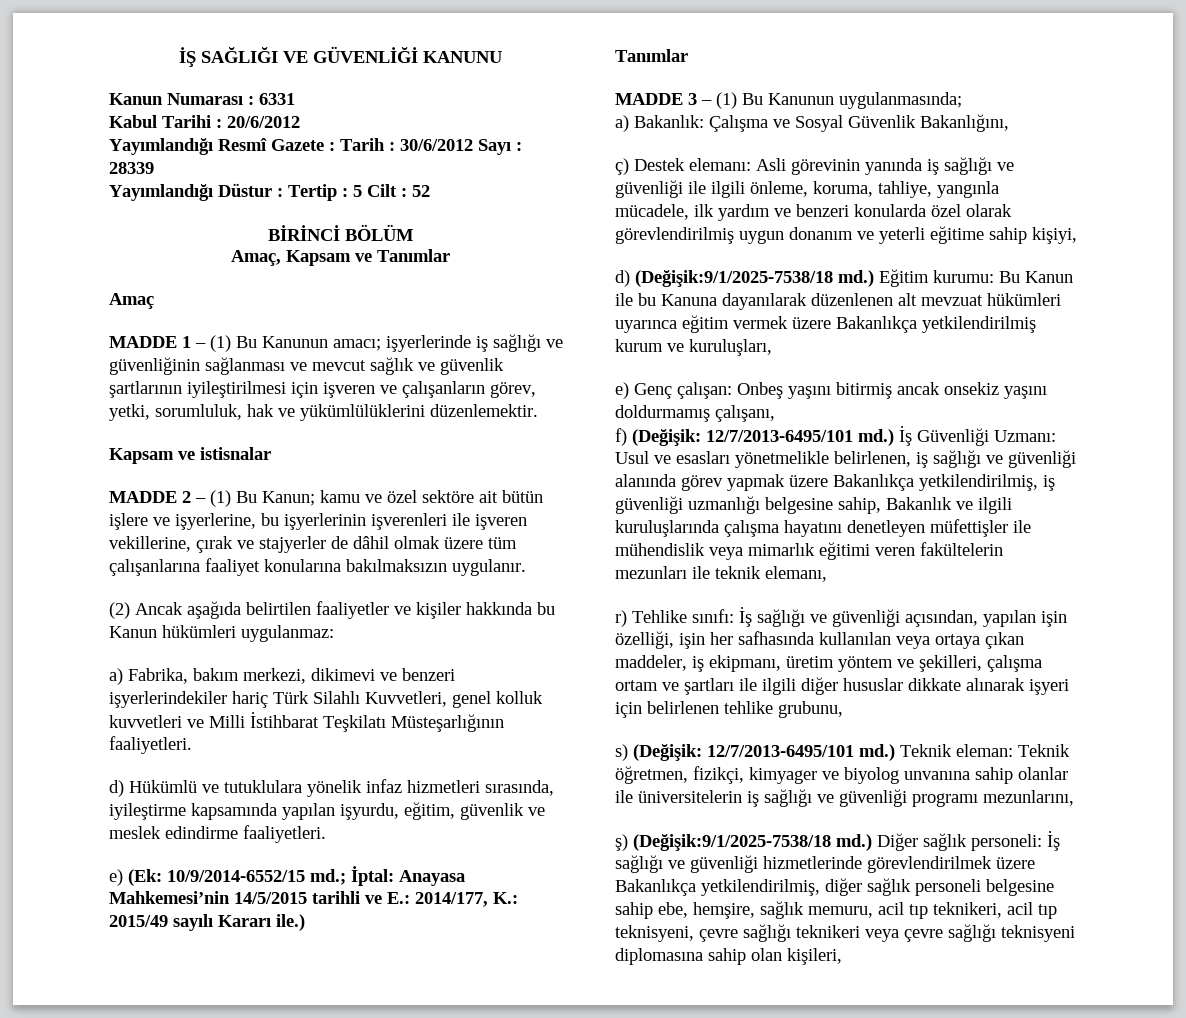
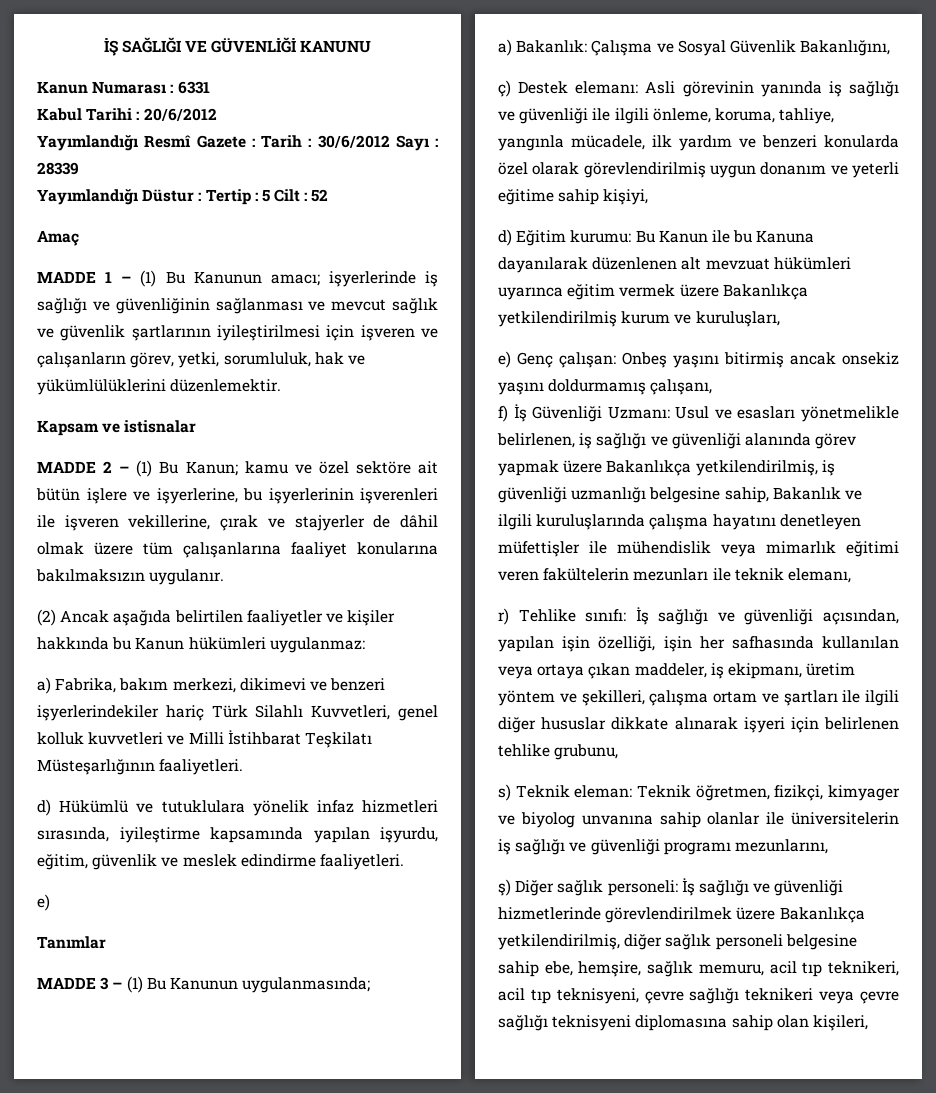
- BİRİNCİ BÖLÜM
- Amaç, Kapsam ve Tanımlar
  d) Hükümlü ve tutuklulara yönelik infaz hizmetleri sırasında, iyileştirme kapsamında yapılan işyurdu, eğitim, güvenlik ve meslek edindirme faaliyetleri.
- e) (Ek: 10/9/2014-6552/15 md.; İptal: Anayasa Mahkemesi’nin 14/5/2015 tarihli ve E.: 2014/177, K.: 2015/49 sayılı Kararı ile.)
+ e)
- d) (Değişik:9/1/2025-7538/18 md.) Eğitim kurumu: Bu Kanun ile bu Kanuna dayanılarak düzenlenen alt mevzuat hükümleri uyarınca eğitim vermek üzere Bakanlıkça yetkilendirilmiş kurum ve kuruluşları,
+ d) Eğitim kurumu: Bu Kanun ile bu Kanuna dayanılarak düzenlenen alt mevzuat hükümleri uyarınca eğitim vermek üzere Bakanlıkça yetkilendirilmiş kurum ve kuruluşları,
- f) (Değişik: 12/7/2013-6495/101 md.) İş Güvenliği Uzmanı: Usul ve esasları yönetmelikle belirlenen, iş sağlığı ve güvenliği alanında görev yapmak üzere Bakanlıkça yetkilendirilmiş, iş güvenliği uzmanlığı belgesine sahip, Bakanlık ve ilgili kuruluşlarında çalışma hayatını denetleyen müfettişler ile mühendislik veya mimarlık eğitimi veren fakültelerin mezunları ile teknik elemanı,
+ f) İş Güvenliği Uzmanı: Usul ve esasları yönetmelikle belirlenen, iş sağlığı ve güvenliği alanında görev yapmak üzere Bakanlıkça yetkilendirilmiş, iş güvenliği uzmanlığı belgesine sahip, Bakanlık ve ilgili kuruluşlarında çalışma hayatını denetleyen müfettişler ile mühendislik veya mimarlık eğitimi veren fakültelerin mezunları ile teknik elemanı,
- s) (Değişik: 12/7/2013-6495/101 md.) Teknik eleman: Teknik öğretmen, fizikçi, kimyager ve biyolog unvanına sahip olanlar ile üniversitelerin iş sağlığı ve güvenliği programı mezunlarını,
+ s) Teknik eleman: Teknik öğretmen, fizikçi, kimyager ve biyolog unvanına sahip olanlar ile üniversitelerin iş sağlığı ve güvenliği programı mezunlarını,
- ş) (Değişik:9/1/2025-7538/18 md.) Diğer sağlık personeli: İş sağlığı ve güvenliği hizmetlerinde görevlendirilmek üzere Bakanlıkça yetkilendirilmiş, diğer sağlık personeli belgesine sahip ebe, hemşire, sağlık memuru, acil tıp teknikeri, acil tıp teknisyeni, çevre sağlığı teknikeri veya çevre sağlığı teknisyeni diplomasına sahip olan kişileri,
+ ş) Diğer sağlık personeli: İş sağlığı ve güvenliği hizmetlerinde görevlendirilmek üzere Bakanlıkça yetkilendirilmiş, diğer sağlık personeli belgesine sahip ebe, hemşire, sağlık memuru, acil tıp teknikeri, acil tıp teknisyeni, çevre sağlığı teknikeri veya çevre sağlığı teknisyeni diplomasına sahip olan kişileri,

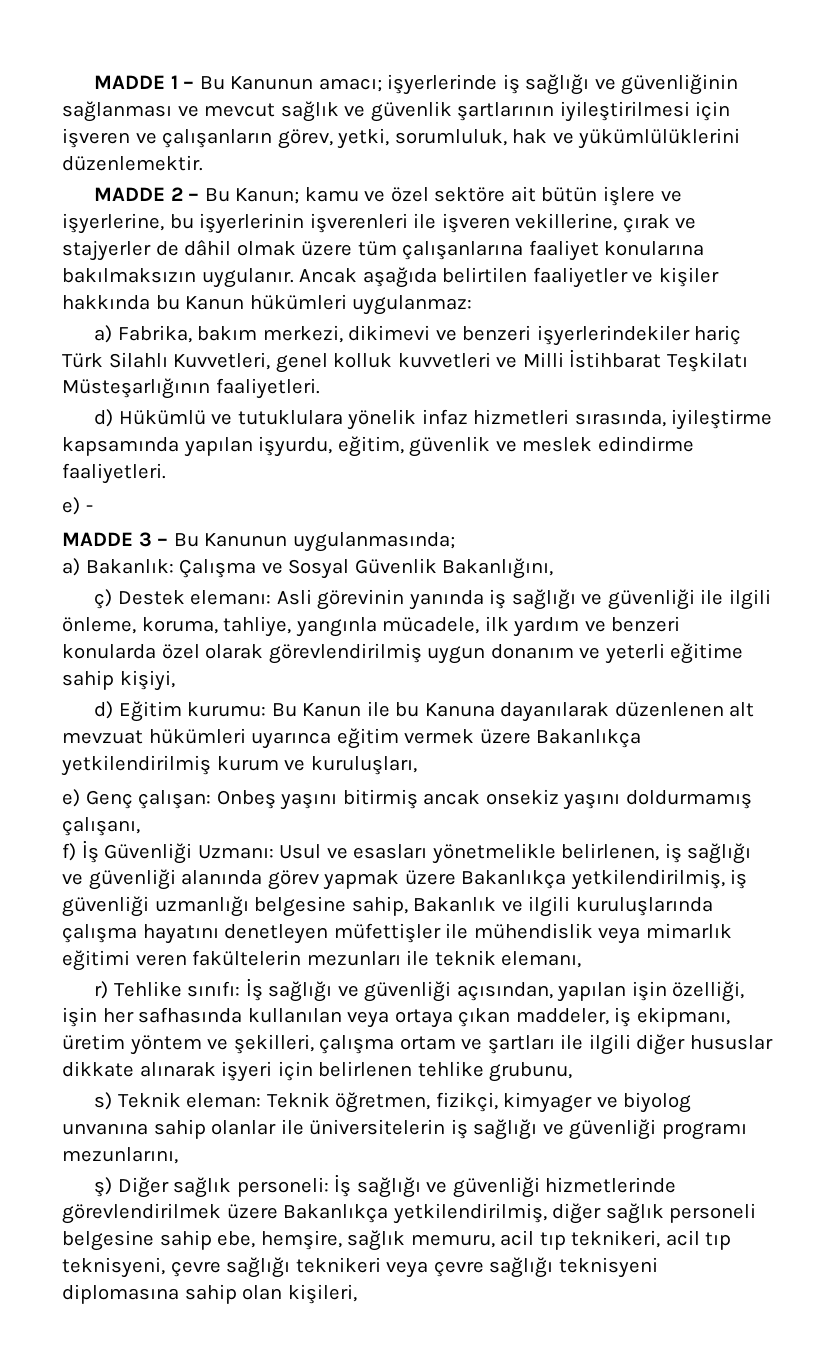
- İŞ SAĞLIĞI VE GÜVENLİĞİ KANUNU
- Kanun Numarası : 6331
- Kabul Tarihi : 20/6/2012
- Yayımlandığı Resmî Gazete : Tarih : 30/6/2012 Sayı : 28339
- Yayımlandığı Düstur : Tertip : 5 Cilt : 52
- Amaç
- MADDE 1 – (1) Bu Kanunun amacı; işyerlerinde iş sağlığı ve güvenliğinin sağlanması ve mevcut sağlık ve güvenlik şartlarının iyileştirilmesi için işveren ve çalışanların görev, yetki, sorumluluk, hak ve yükümlülüklerini düzenlemektir.
+ MADDE 1 – Bu Kanunun amacı; işyerlerinde iş sağlığı ve güvenliğinin sağlanması ve mevcut sağlık ve güvenlik şartlarının iyileştirilmesi için işveren ve çalışanların görev, yetki, sorumluluk, hak ve yükümlülüklerini düzenlemektir.
- Kapsam ve istisnalar
- MADDE 2 – (1) Bu Kanun; kamu ve özel sektöre ait bütün işlere ve işyerlerine, bu işyerlerinin işverenleri ile işveren vekillerine, çırak ve stajyerler de dâhil olmak üzere tüm çalışanlarına faaliyet konularına bakılmaksızın uygulanır.
- (2) Ancak aşağıda belirtilen faaliyetler ve kişiler hakkında bu Kanun hükümleri uygulanmaz:
+ MADDE 2 – Bu Kanun; kamu ve özel sektöre ait bütün işlere ve işyerlerine, bu işyerlerinin işverenleri ile işveren vekillerine, çırak ve stajyerler de dâhil olmak üzere tüm çalışanlarına faaliyet konularına bakılmaksızın uygulanır. Ancak aşağıda belirtilen faaliyetler ve kişiler hakkında bu Kanun hükümleri uygulanmaz:
  d) Hükümlü ve tutuklulara yönelik infaz hizmetleri sırasında, iyileştirme kapsamında yapılan işyurdu, eğitim, güvenlik ve meslek edindirme faaliyetleri.
- e)
- Tanımlar
+ e) -
- MADDE 3 – (1) Bu Kanunun uygulanmasında;
+ MADDE 3 – Bu Kanunun uygulanmasında;

